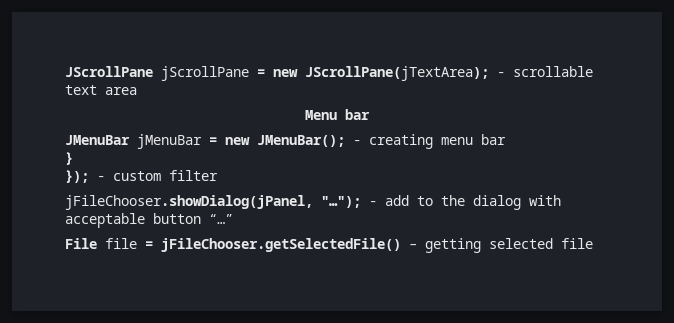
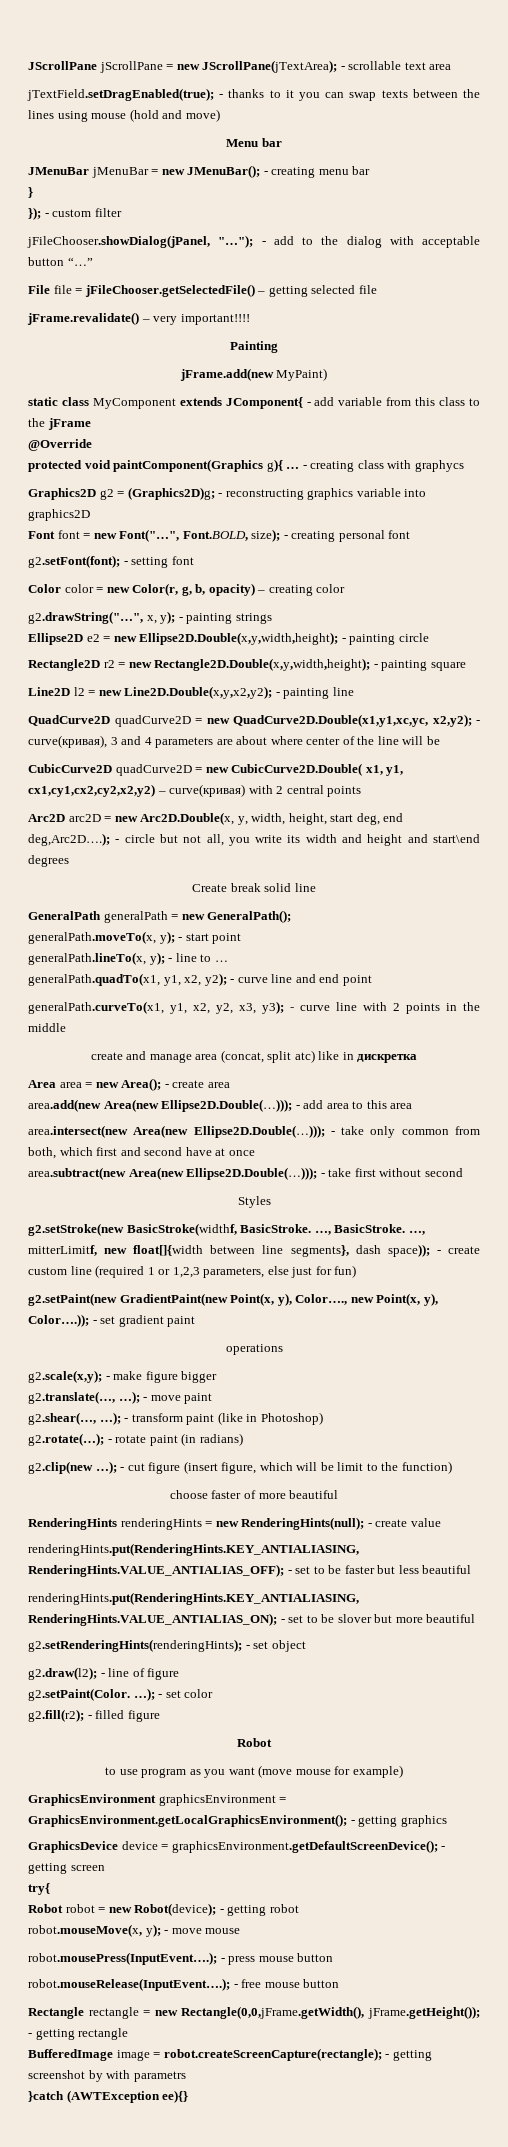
+ jTextField.setDragEnabled(true); - thanks to it you can swap texts between the lines using mouse (hold and move)
+ jFrame.revalidate() – very important!!!!
+ Painting
+ jFrame.add(new MyPaint)
+ static class MyComponent extends JComponent{ - add variable from this class to the jFrame
+ @Override
+ protected void paintComponent(Graphics g){ … - creating class with graphycs
+ Graphics2D g2 = (Graphics2D)g; - reconstructing graphics variable into graphics2D
+ Font font = new Font("…", Font.BOLD, size); - creating personal font
+ g2.setFont(font); - setting font
+ Color color = new Color(r, g, b, opacity) – creating color
+ g2.drawString("…", x, y); - painting strings
+ Ellipse2D e2 = new Ellipse2D.Double(x,y,width,height); - painting circle
+ Rectangle2D r2 = new Rectangle2D.Double(x,y,width,height); - painting square
+ Line2D l2 = new Line2D.Double(x,y,x2,y2); - painting line
+ QuadCurve2D quadCurve2D = new QuadCurve2D.Double(x1,y1,xc,yc, x2,y2); - curve(кривая), 3 and 4 parameters are about where center of the line will be
+ CubicCurve2D quadCurve2D = new CubicCurve2D.Double( x1, y1, cx1,cy1,cx2,cy2,x2,y2) – curve(кривая) with 2 central points
+ Arc2D arc2D = new Arc2D.Double(x, y, width, height, start deg, end deg,Arc2D….); - circle but not all, you write its width and height and start\end degrees
+ Create break solid line
+ GeneralPath generalPath = new GeneralPath();
+ generalPath.moveTo(x, y); - start point
+ generalPath.lineTo(x, y); - line to …
+ generalPath.quadTo(x1, y1, x2, y2); - curve line and end point
+ generalPath.curveTo(x1, y1, x2, y2, x3, y3); - curve line with 2 points in the middle
+ create and manage area (concat, split atc) like in дискретка
+ Area area = new Area(); - create area
+ area.add(new Area(new Ellipse2D.Double(…))); - add area to this area
+ area.intersect(new Area(new Ellipse2D.Double(…))); - take only common from both, which first and second have at once
+ area.subtract(new Area(new Ellipse2D.Double(…))); - take first without second
+ Styles
+ g2.setStroke(new BasicStroke(widthf, BasicStroke. …, BasicStroke. …, mitterLimitf, new float[]{width between line segments}, dash space)); - create custom line (required 1 or 1,2,3 parameters, else just for fun)
+ g2.setPaint(new GradientPaint(new Point(x, y), Color…., new Point(x, y), Color….)); - set gradient paint
+ operations
+ g2.scale(x,y); - make figure bigger
+ g2.translate(…, …); - move paint
+ g2.shear(…, …); - transform paint (like in Photoshop)
+ g2.rotate(…); - rotate paint (in radians)
+ g2.clip(new …); - cut figure (insert figure, which will be limit to the function)
+ choose faster of more beautiful
+ RenderingHints renderingHints = new RenderingHints(null); - create value
+ renderingHints.put(RenderingHints.KEY_ANTIALIASING, RenderingHints.VALUE_ANTIALIAS_OFF); - set to be faster but less beautiful
+ renderingHints.put(RenderingHints.KEY_ANTIALIASING, RenderingHints.VALUE_ANTIALIAS_ON); - set to be slover but more beautiful
+ g2.setRenderingHints(renderingHints); - set object
+ g2.draw(l2); - line of figure
+ g2.setPaint(Color. …); - set color
+ g2.fill(r2); - filled figure
+ Robot
+ to use program as you want (move mouse for example)
+ GraphicsEnvironment graphicsEnvironment = GraphicsEnvironment.getLocalGraphicsEnvironment(); - getting graphics
+ GraphicsDevice device = graphicsEnvironment.getDefaultScreenDevice(); - getting screen
+ try{
+ Robot robot = new Robot(device); - getting robot
+ robot.mouseMove(x, y); - move mouse
+ robot.mousePress(InputEvent….); - press mouse button
+ robot.mouseRelease(InputEvent….); - free mouse button
+ Rectangle rectangle = new Rectangle(0,0,jFrame.getWidth(), jFrame.getHeight()); - getting rectangle
+ BufferedImage image = robot.createScreenCapture(rectangle); - getting screenshot by with parametrs
+ }catch (AWTException ee){}

